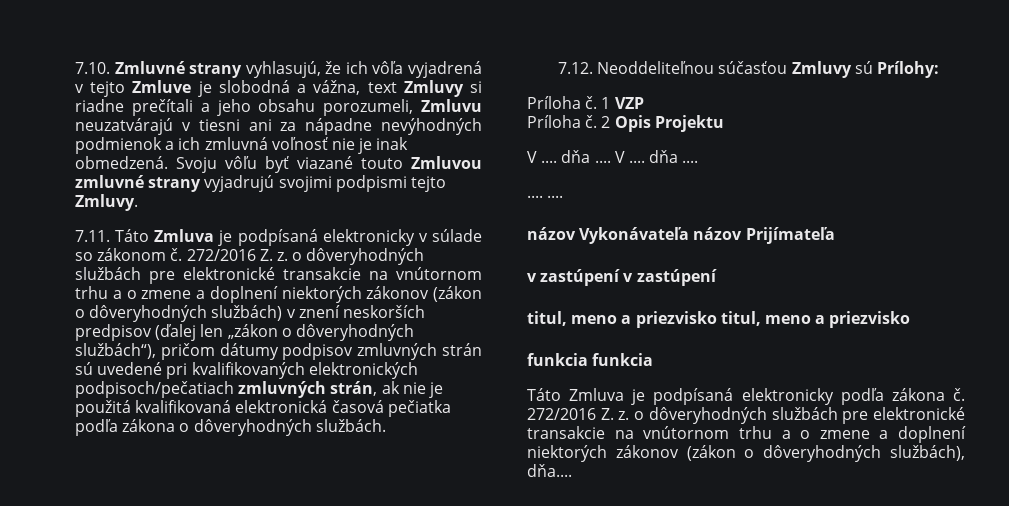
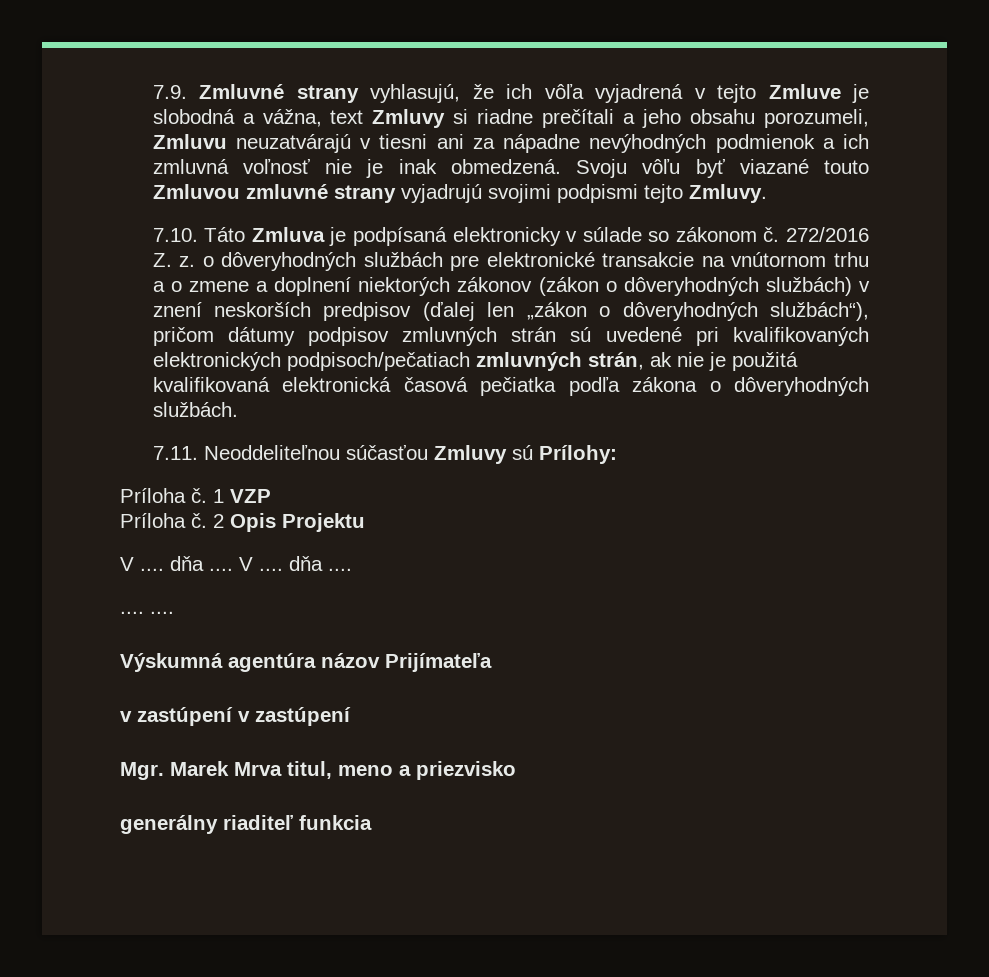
- 7.10. Zmluvné strany vyhlasujú, že ich vôľa vyjadrená v tejto Zmluve je slobodná a vážna, text Zmluvy si riadne prečítali a jeho obsahu porozumeli, Zmluvu neuzatvárajú v tiesni ani za nápadne nevýhodných podmienok a ich zmluvná voľnosť nie je inak obmedzená.
+ 7.9. Zmluvné strany vyhlasujú, že ich vôľa vyjadrená v tejto Zmluve je slobodná a vážna, text Zmluvy si riadne prečítali a jeho obsahu porozumeli, Zmluvu neuzatvárajú v tiesni ani za nápadne nevýhodných podmienok a ich zmluvná voľnosť nie je inak obmedzená.
- 7.11. Táto Zmluva je podpísaná elektronicky v súlade so zákonom č.
+ 7.10. Táto Zmluva je podpísaná elektronicky v súlade so zákonom č.
- 7.12. Neoddeliteľnou súčasťou Zmluvy sú Prílohy:
+ 7.11. Neoddeliteľnou súčasťou Zmluvy sú Prílohy:
- názov Vykonávateľa názov Prijímateľa
+ Výskumná agentúra názov Prijímateľa
- titul, meno a priezvisko titul, meno a priezvisko
+ Mgr. Marek Mrva titul, meno a priezvisko
- funkcia funkcia
- Táto Zmluva je podpísaná elektronicky podľa zákona č. 272/2016 Z. z. o dôveryhodných službách pre elektronické transakcie na vnútornom trhu a o zmene a doplnení niektorých zákonov (zákon o dôveryhodných službách), dňa....
+ generálny riaditeľ funkcia

